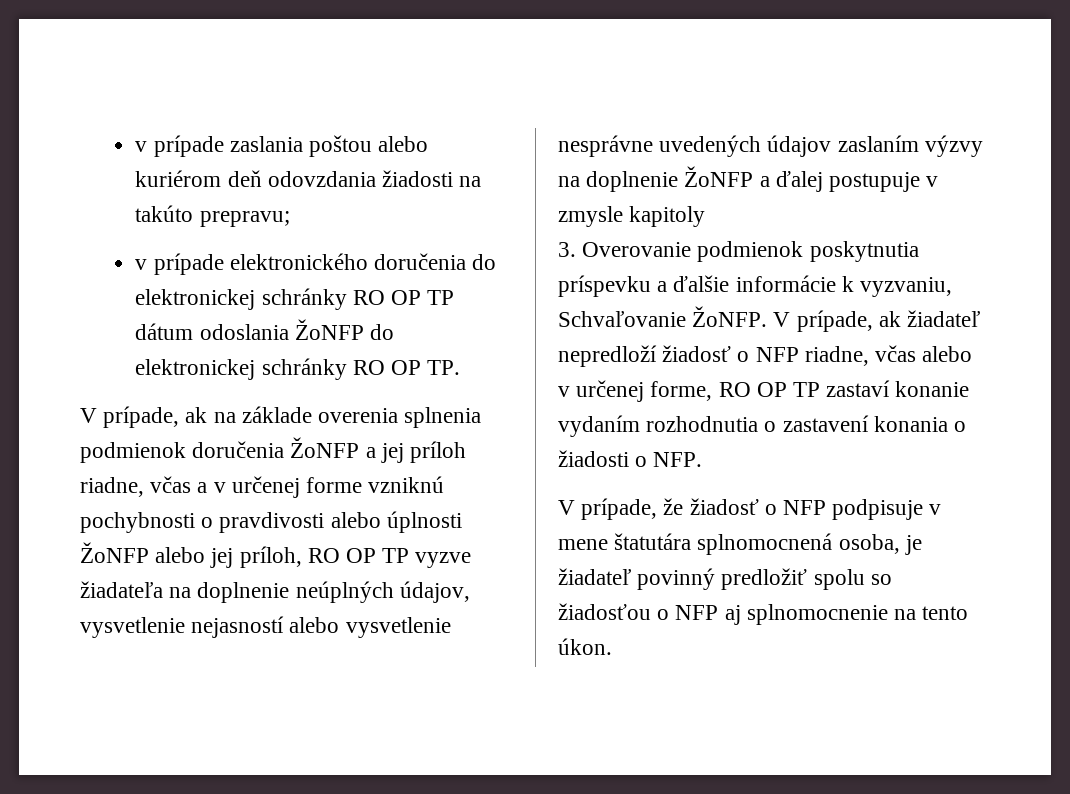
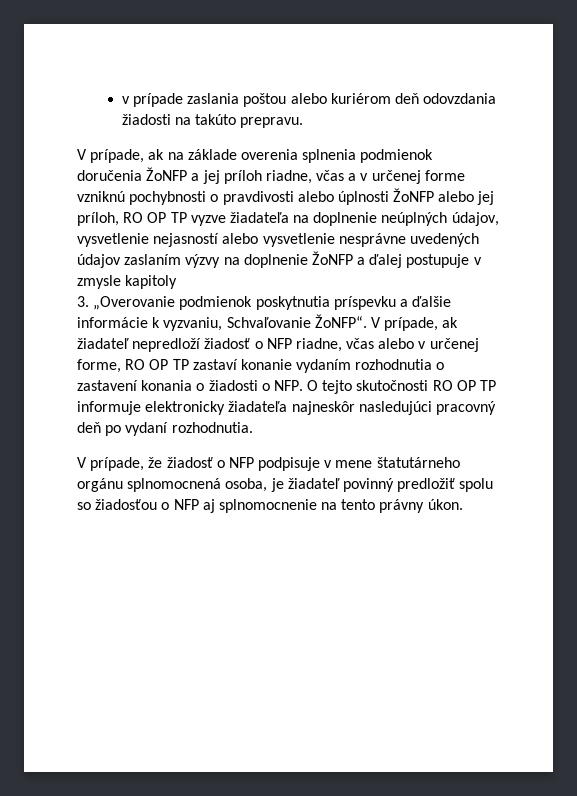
- v prípade zaslania poštou alebo kuriérom deň odovzdania žiadosti na takúto prepravu;
- v prípade elektronického doručenia do elektronickej schránky RO OP TP dátum odoslania ŽoNFP do elektronickej schránky RO OP TP.
+ v prípade zaslania poštou alebo kuriérom deň odovzdania žiadosti na takúto prepravu.
- 3. Overovanie podmienok poskytnutia príspevku a ďalšie informácie k vyzvaniu, Schvaľovanie ŽoNFP.
+ 3. „Overovanie podmienok poskytnutia príspevku a ďalšie informácie k vyzvaniu, Schvaľovanie ŽoNFP“.
- V prípade, ak žiadateľ nepredloží žiadosť o NFP riadne, včas alebo v určenej forme, RO OP TP zastaví konanie vydaním rozhodnutia o zastavení konania o žiadosti o NFP.
+ V prípade, ak žiadateľ nepredloží žiadosť o NFP riadne, včas alebo v určenej forme, RO OP TP zastaví konanie vydaním rozhodnutia o zastavení konania o žiadosti o NFP. O tejto skutočnosti RO OP TP informuje elektronicky žiadateľa najneskôr nasledujúci pracovný deň po vydaní rozhodnutia.
- V prípade, že žiadosť o NFP podpisuje v mene štatutára splnomocnená osoba, je žiadateľ povinný predložiť spolu so žiadosťou o NFP aj splnomocnenie na tento úkon.
+ V prípade, že žiadosť o NFP podpisuje v mene štatutárneho orgánu splnomocnená osoba, je žiadateľ povinný predložiť spolu so žiadosťou o NFP aj splnomocnenie na tento právny úkon.

